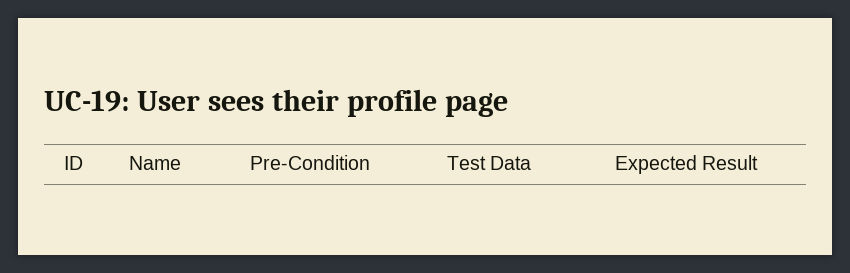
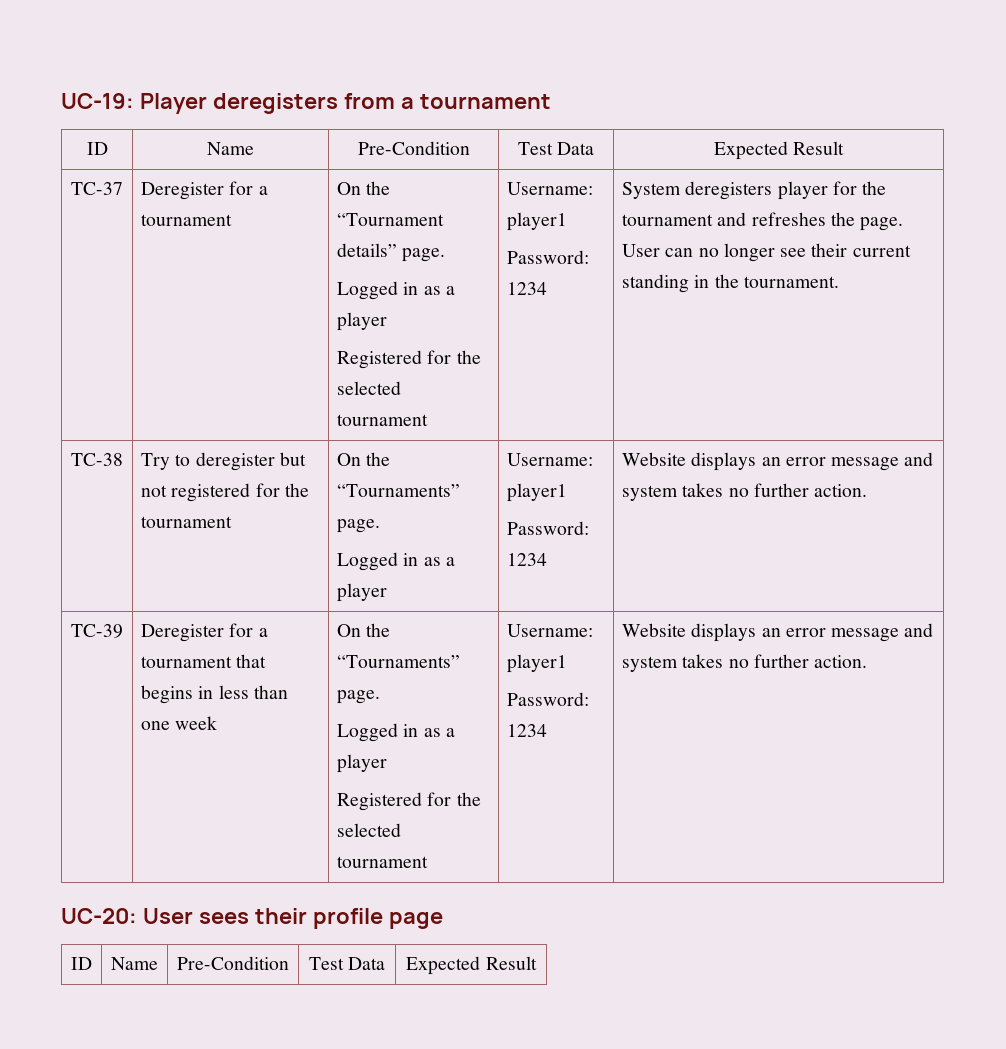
- UC-19: User sees their profile page
+ UC-19: Player deregisters from a tournament
+ ID | Name | Pre-Condition | Test Data | Expected Result
+ TC-37 | Deregister for a tournament | On the “Tournament details” page.
+ Logged in as a player
+ Registered for the selected tournament | Username: player1
+ Password: 1234 | System deregisters player for the tournament and refreshes the page. User can no longer see their current standing in the tournament.
+ TC-38 | Try to deregister but not registered for the tournament | On the “Tournaments” page.
+ Logged in as a player | Username: player1
+ Password: 1234 | Website displays an error message and system takes no further action.
+ TC-39 | Deregister for a tournament that begins in less than one week | On the “Tournaments” page.
+ Logged in as a player
+ Registered for the selected tournament | Username: player1
+ Password: 1234 | Website displays an error message and system takes no further action.
+ UC-20: User sees their profile page

